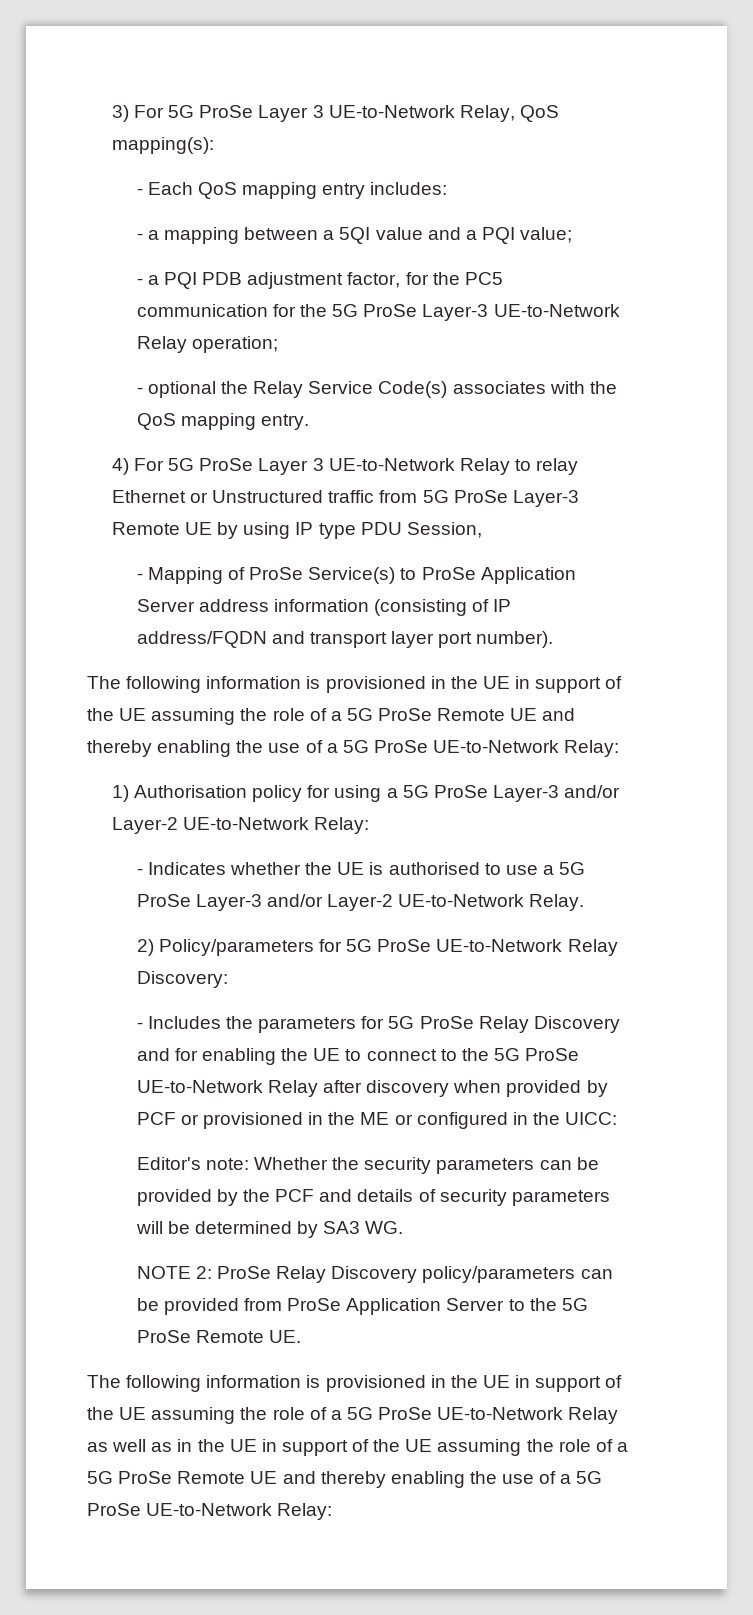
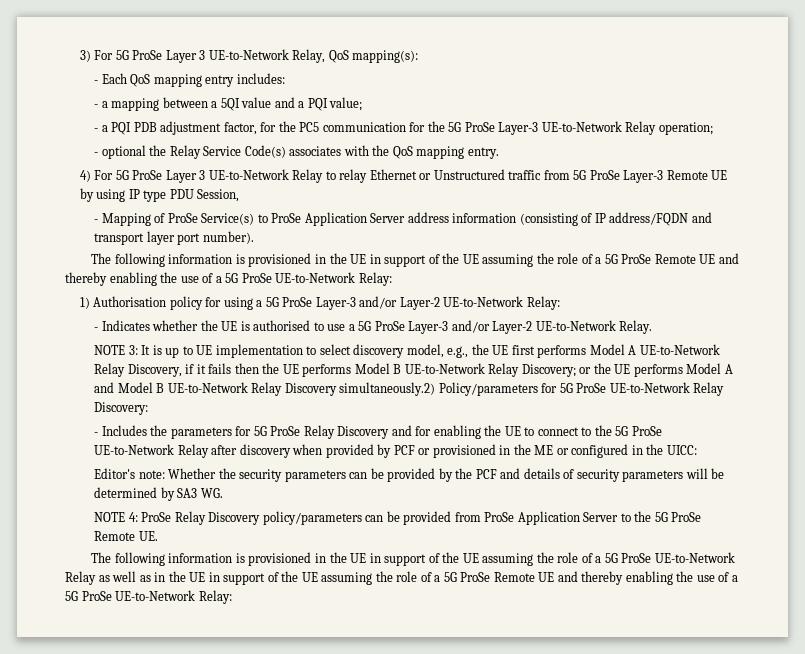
- 2) Policy/parameters for 5G ProSe UE-to-Network Relay Discovery:
+ NOTE 3: It is up to UE implementation to select discovery model, e.g., the UE first performs Model A UE-to-Network Relay Discovery, if it fails then the UE performs Model B UE-to-Network Relay Discovery; or the UE performs Model A and Model B UE-to-Network Relay Discovery simultaneously.2) Policy/parameters for 5G ProSe UE-to-Network Relay Discovery:
- NOTE 2: ProSe Relay Discovery policy/parameters can be provided from ProSe Application Server to the 5G ProSe Remote UE.
+ NOTE 4: ProSe Relay Discovery policy/parameters can be provided from ProSe Application Server to the 5G ProSe Remote UE.

